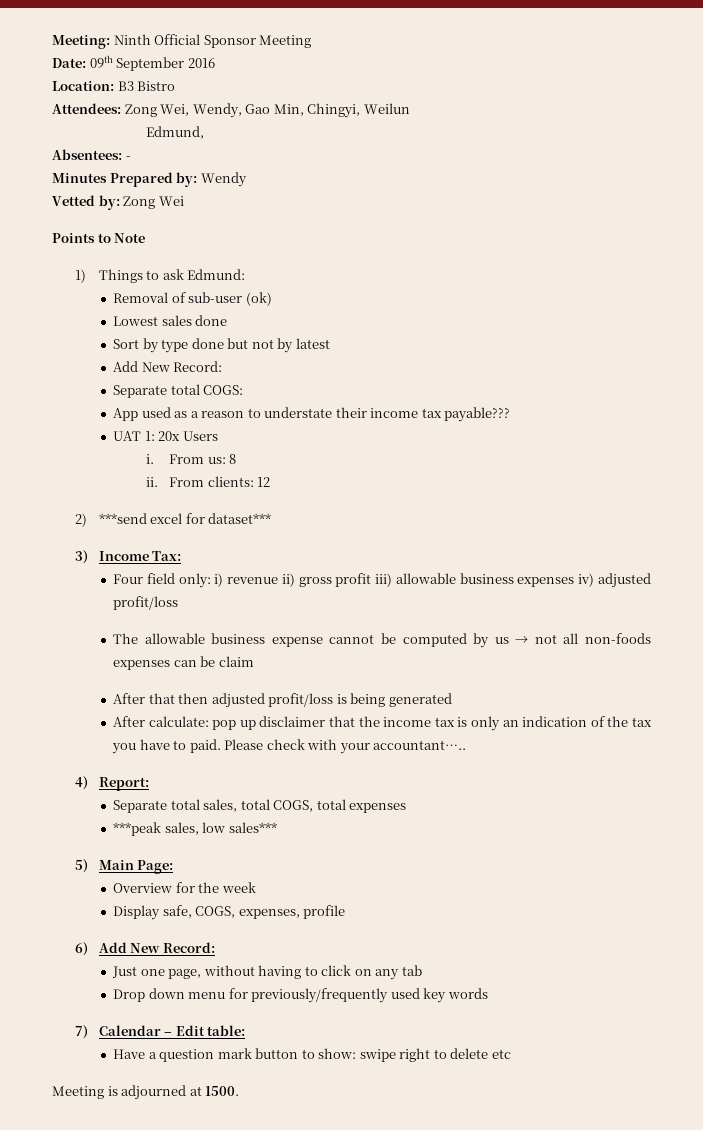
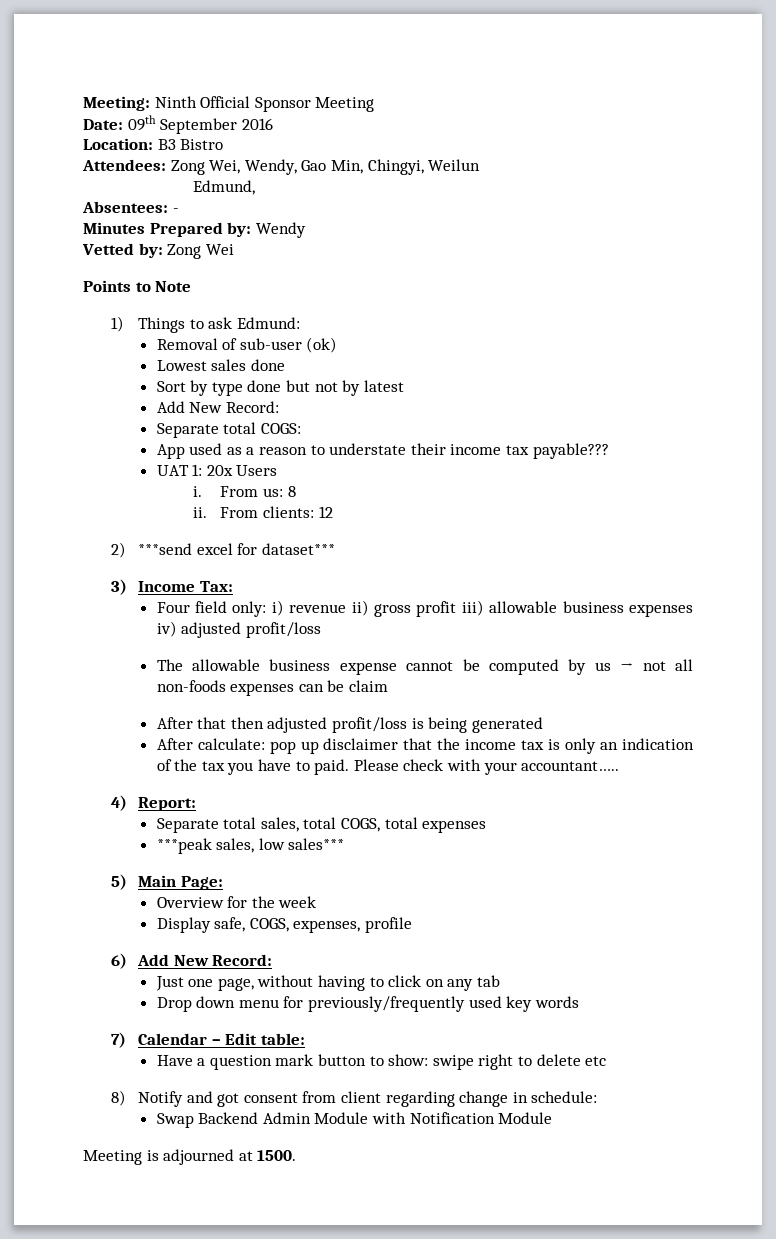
+ 8) Notify and got consent from client regarding change in schedule:
+ Swap Backend Admin Module with Notification Module

